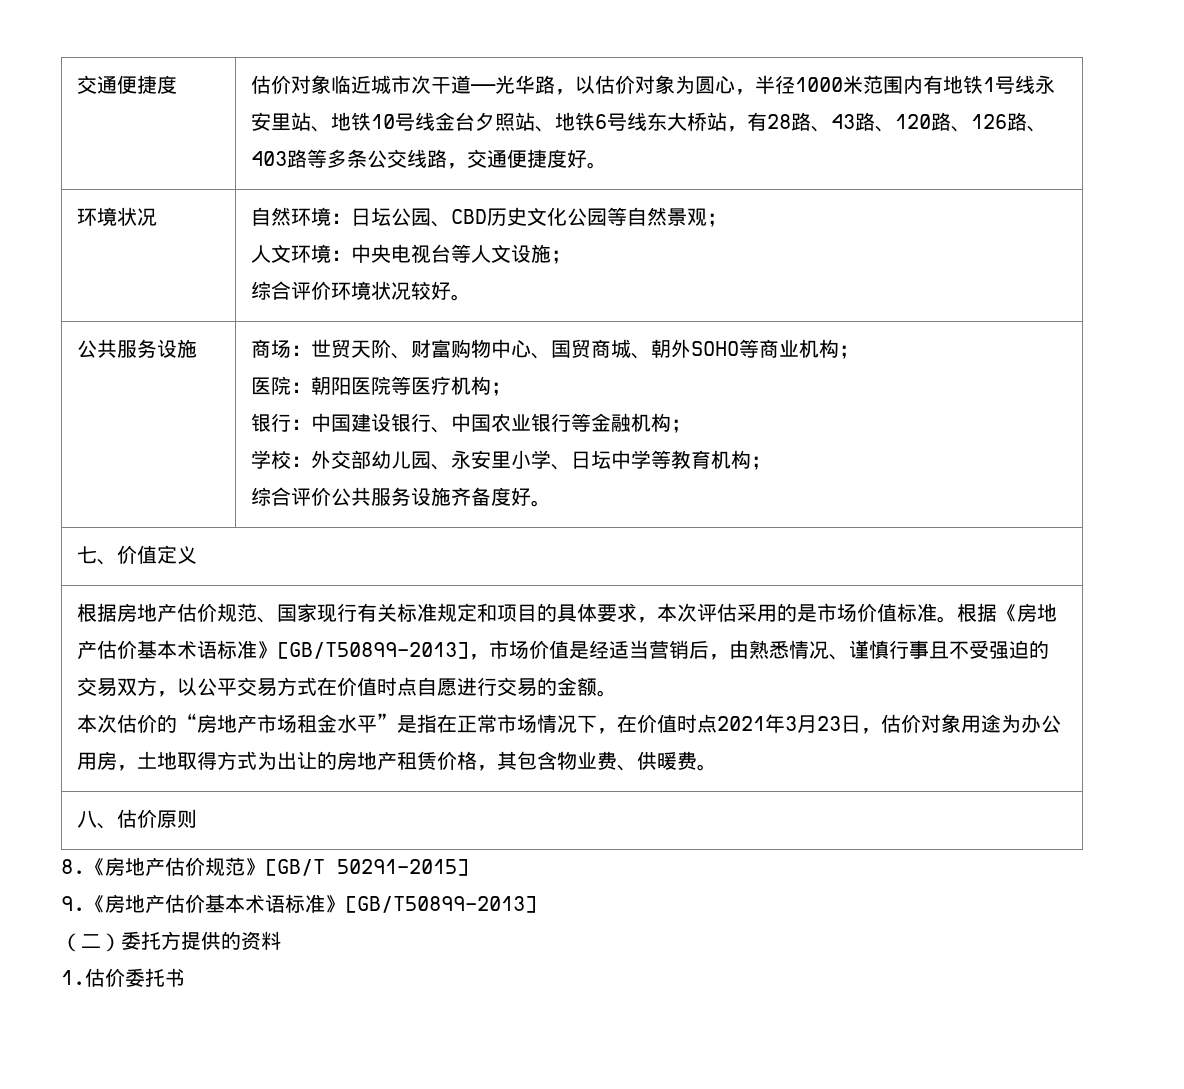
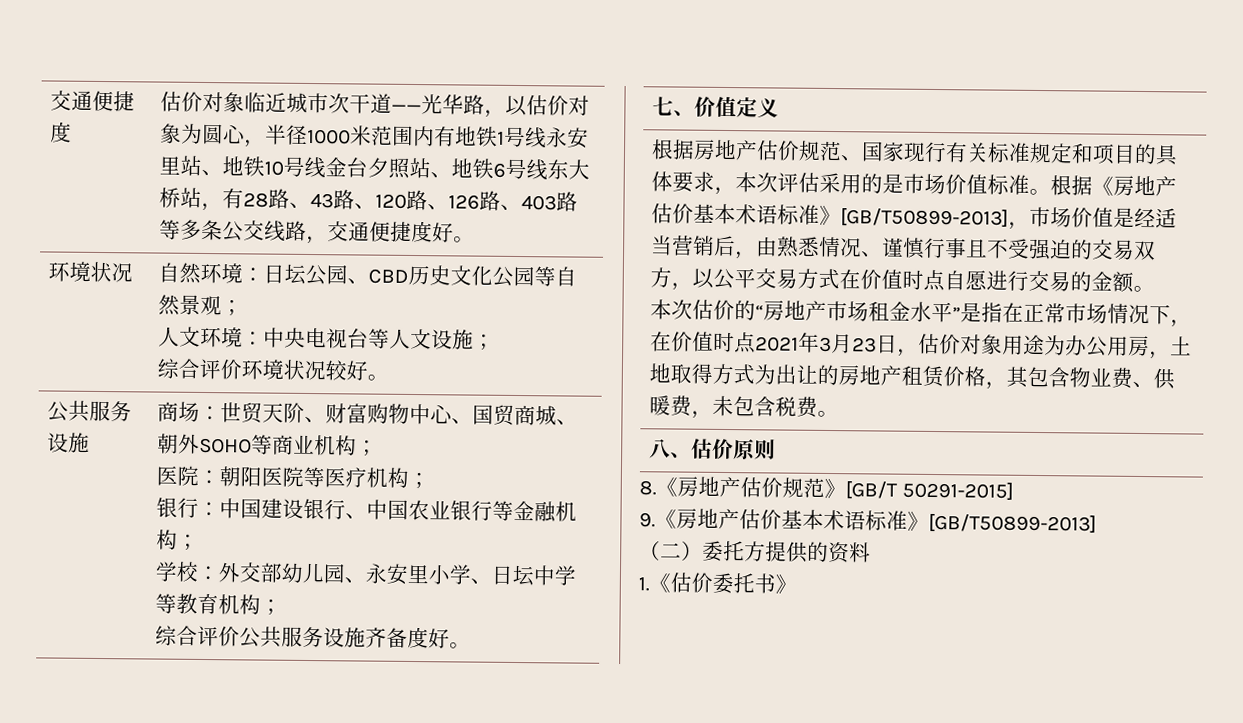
- 本次估价的“房地产市场租金水平”是指在正常市场情况下，在价值时点2021年3月23日，估价对象用途为办公用房，土地取得方式为出让的房地产租赁价格，其包含物业费、供暖费。
+ 本次估价的“房地产市场租金水平”是指在正常市场情况下，在价值时点2021年3月23日，估价对象用途为办公用房，土地取得方式为出让的房地产租赁价格，其包含物业费、供暖费，未包含税费。
- 1.估价委托书
+ 1.《估价委托书》

